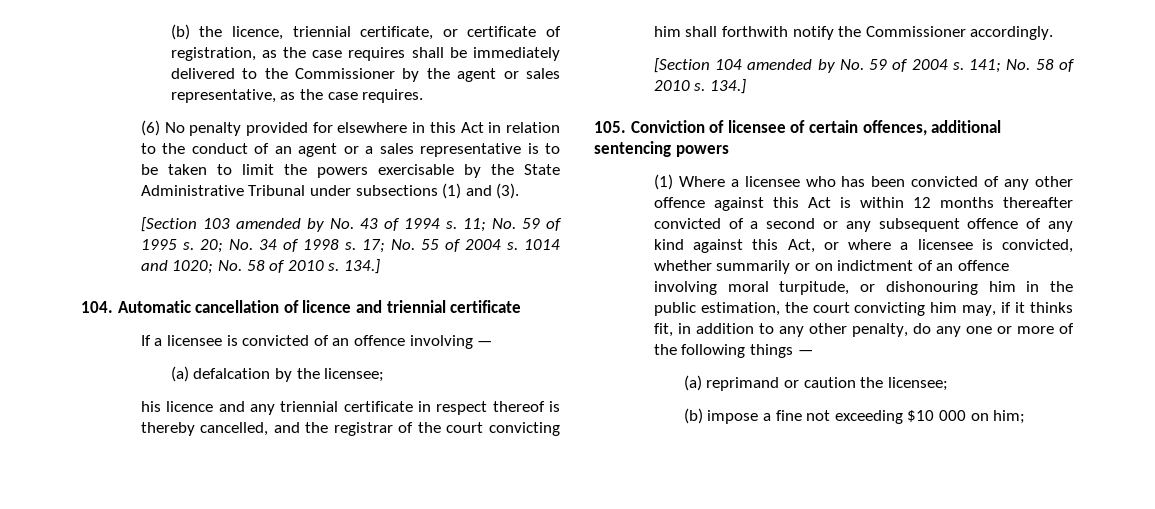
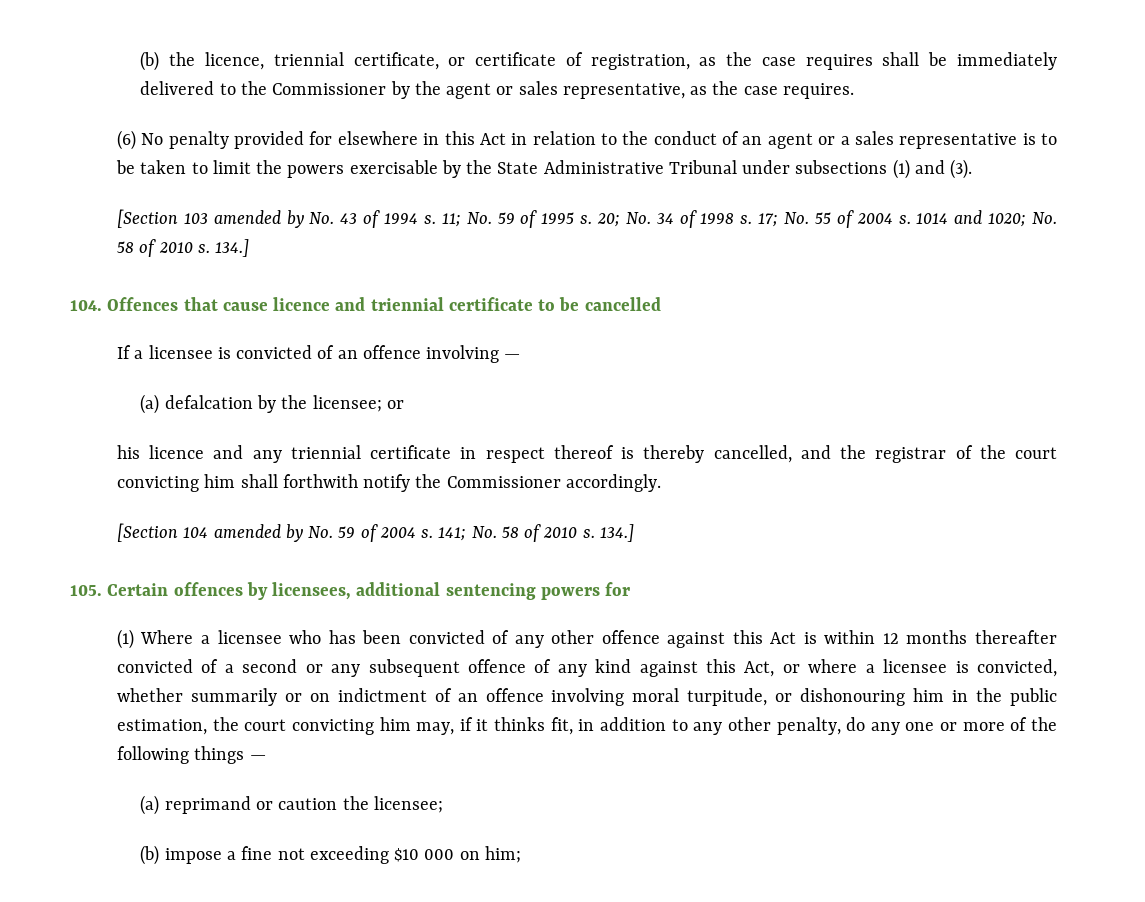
- 104. Automatic cancellation of licence and triennial certificate
+ 104. Offences that cause licence and triennial certificate to be cancelled
- (a) defalcation by the licensee;
+ (a) defalcation by the licensee; or
- 105. Conviction of licensee of certain offences, additional sentencing powers
+ 105. Certain offences by licensees, additional sentencing powers for

